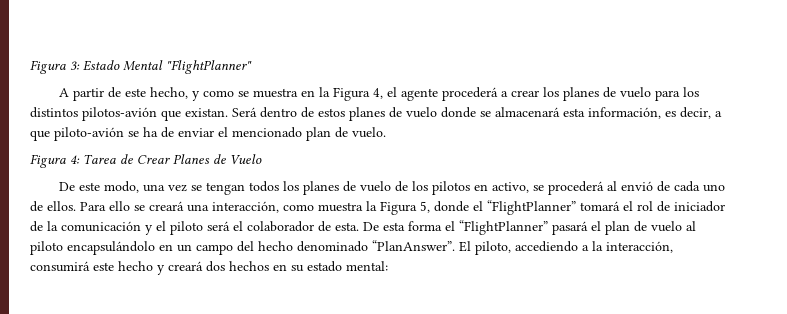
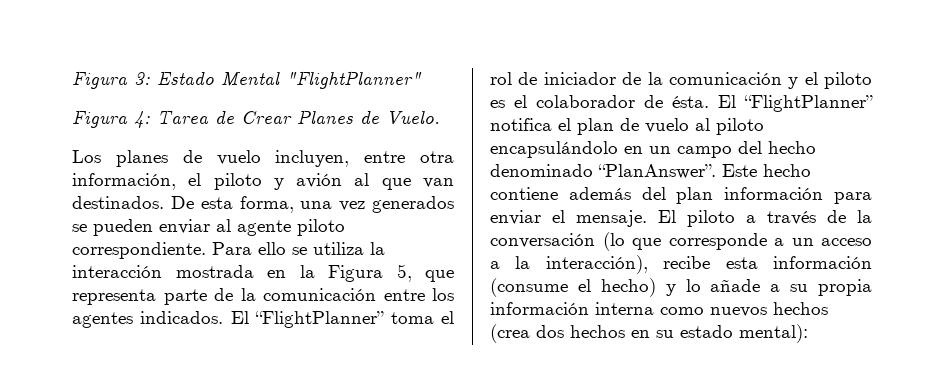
- A partir de este hecho, y como se muestra en la Figura 4, el agente procederá a crear los planes de vuelo para los distintos pilotos-avión que existan. Será dentro de estos planes de vuelo donde se almacenará esta información, es decir, a que piloto-avión se ha de enviar el mencionado plan de vuelo.
- Figura 4: Tarea de Crear Planes de Vuelo
- De este modo, una vez se tengan todos los planes de vuelo de los pilotos en activo, se procederá al envió de cada uno de ellos. Para ello se creará una interacción, como muestra la Figura 5, donde el “FlightPlanner” tomará el rol de iniciador de la comunicación y el piloto será el colaborador de esta. De esta forma el “FlightPlanner” pasará el plan de vuelo al piloto encapsulándolo en un campo del hecho denominado “PlanAnswer”.
+ Figura 4: Tarea de Crear Planes de Vuelo.
+ Los planes de vuelo incluyen, entre otra información, el piloto y avión al que van destinados. De esta forma, una vez generados se pueden enviar al agente piloto correspondiente. Para ello se utiliza la interacción mostrada en la Figura 5, que representa parte de la comunicación entre los agentes indicados. El “FlightPlanner” toma el rol de iniciador de la comunicación y el piloto es el colaborador de ésta. El “FlightPlanner” notifica el plan de vuelo al piloto encapsulándolo en un campo del hecho denominado “PlanAnswer”.
- El piloto, accediendo a la interacción, consumirá este hecho y creará dos hechos en su estado mental:
+ Este hecho contiene además del plan información para enviar el mensaje. El piloto a través de la conversación (lo que corresponde a un acceso a la interacción), recibe esta información (consume el hecho) y lo añade a su propia información interna como nuevos hechos (crea dos hechos en su estado mental):

